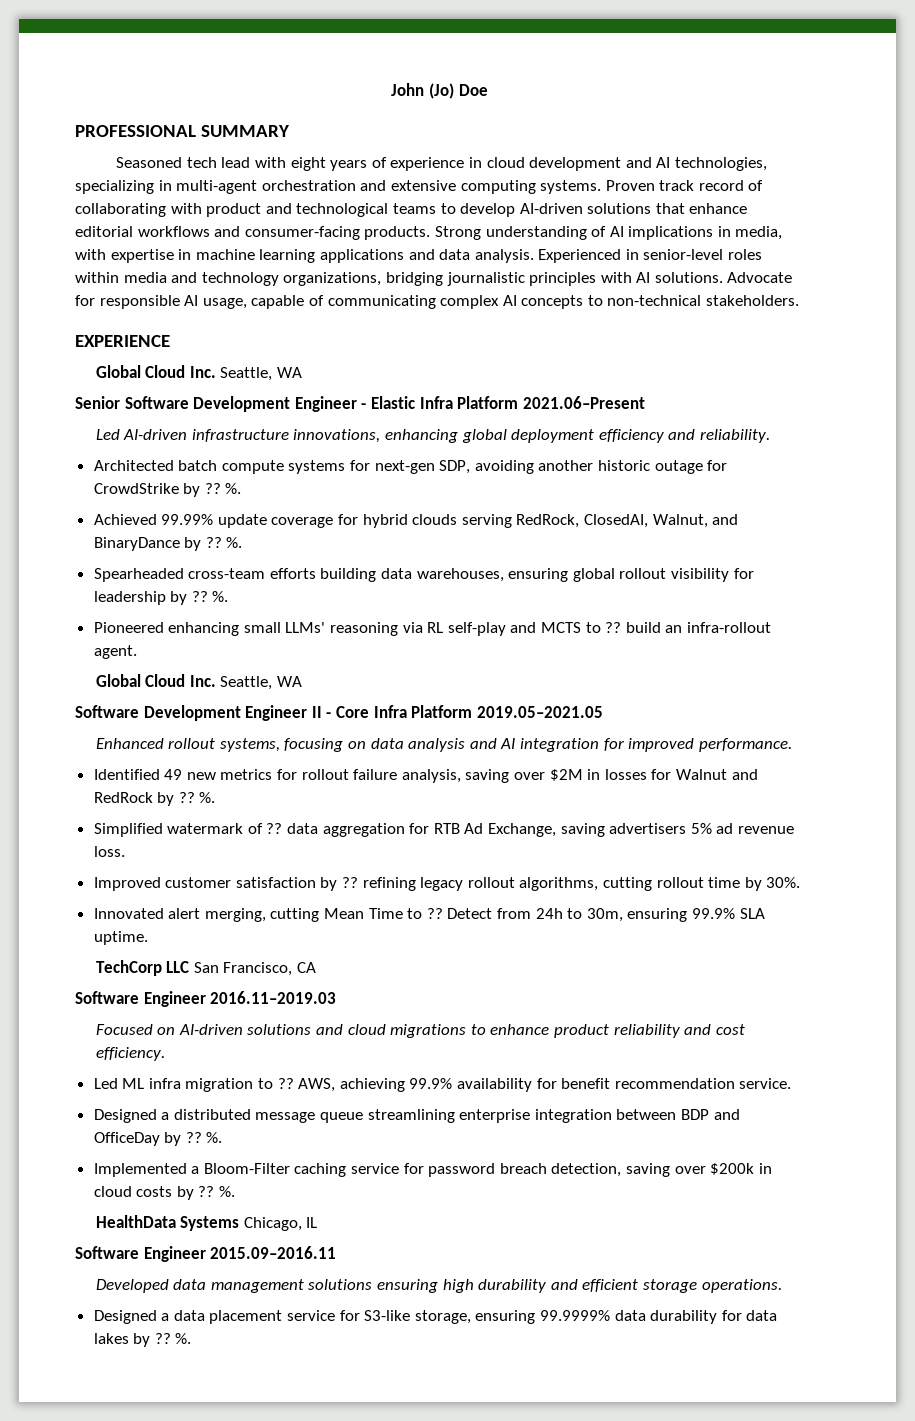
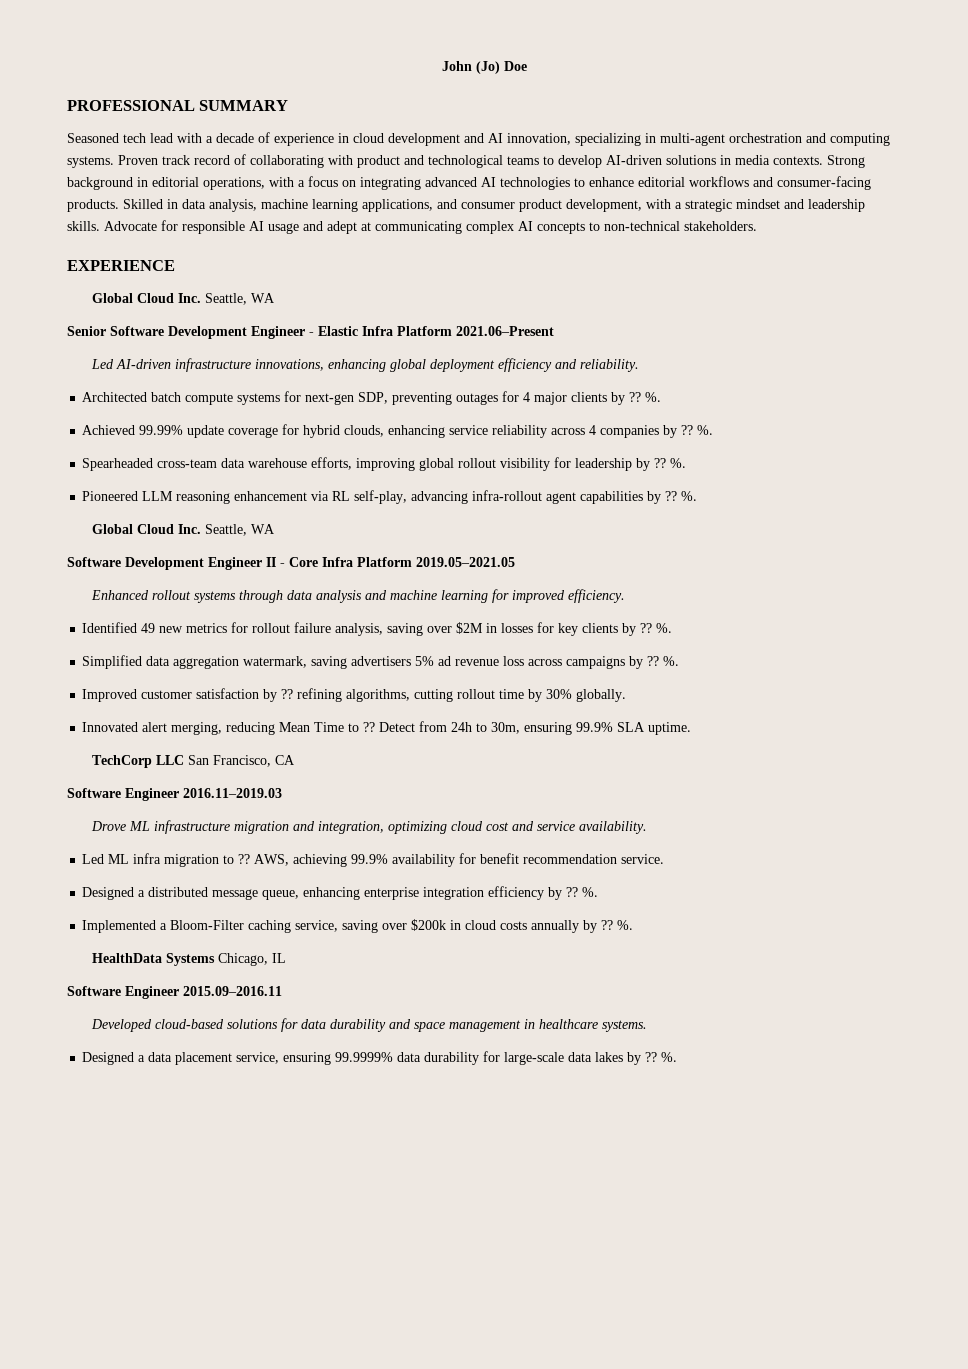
- Seasoned tech lead with eight years of experience in cloud development and AI technologies, specializing in multi-agent orchestration and extensive computing systems.
+ Seasoned tech lead with a decade of experience in cloud development and AI innovation, specializing in multi-agent orchestration and computing systems.
- Proven track record of collaborating with product and technological teams to develop AI-driven solutions that enhance editorial workflows and consumer-facing products.
+ Proven track record of collaborating with product and technological teams to develop AI-driven solutions in media contexts. Strong background in editorial operations, with a focus on integrating advanced AI technologies to enhance editorial workflows and consumer-facing products.
- Strong understanding of AI implications in media, with expertise in machine learning applications and data analysis. Experienced in senior-level roles within media and technology organizations, bridging journalistic principles with AI solutions. Advocate for responsible AI usage, capable of communicating complex AI concepts to non-technical stakeholders.
+ Skilled in data analysis, machine learning applications, and consumer product development, with a strategic mindset and leadership skills. Advocate for responsible AI usage and adept at communicating complex AI concepts to non-technical stakeholders.
- Architected batch compute systems for next-gen SDP, avoiding another historic outage for CrowdStrike by ??
+ Architected batch compute systems for next-gen SDP, preventing outages for 4 major clients by ??
- Achieved 99.99% update coverage for hybrid clouds serving RedRock, ClosedAI, Walnut, and BinaryDance by ??
+ Achieved 99.99% update coverage for hybrid clouds, enhancing service reliability across 4 companies by ??
- Spearheaded cross-team efforts building data warehouses, ensuring global rollout visibility for leadership by ??
+ Spearheaded cross-team data warehouse efforts, improving global rollout visibility for leadership by ??
- Pioneered enhancing small LLMs' reasoning via RL self-play and MCTS to ?? build an infra-rollout agent.
+ Pioneered LLM reasoning enhancement via RL self-play, advancing infra-rollout agent capabilities by ?? %.
- Enhanced rollout systems, focusing on data analysis and AI integration for improved performance.
+ Enhanced rollout systems through data analysis and machine learning for improved efficiency.
- Identified 49 new metrics for rollout failure analysis, saving over $2M in losses for Walnut and RedRock by ??
+ Identified 49 new metrics for rollout failure analysis, saving over $2M in losses for key clients by ??
- Simplified watermark of ?? data aggregation for RTB Ad Exchange, saving advertisers 5% ad revenue loss.
+ Simplified data aggregation watermark, saving advertisers 5% ad revenue loss across campaigns by ?? %.
- Improved customer satisfaction by ?? refining legacy rollout algorithms, cutting rollout time by 30%.
+ Improved customer satisfaction by ?? refining algorithms, cutting rollout time by 30% globally.
- Innovated alert merging, cutting Mean Time to ??
+ Innovated alert merging, reducing Mean Time to ??
- Focused on AI-driven solutions and cloud migrations to enhance product reliability and cost efficiency.
+ Drove ML infrastructure migration and integration, optimizing cloud cost and service availability.
- Designed a distributed message queue streamlining enterprise integration between BDP and OfficeDay by ??
+ Designed a distributed message queue, enhancing enterprise integration efficiency by ??
- Implemented a Bloom-Filter caching service for password breach detection, saving over $200k in cloud costs by ??
+ Implemented a Bloom-Filter caching service, saving over $200k in cloud costs annually by ??
- Developed data management solutions ensuring high durability and efficient storage operations.
+ Developed cloud-based solutions for data durability and space management in healthcare systems.
- Designed a data placement service for S3-like storage, ensuring 99.9999% data durability for data lakes by ??
+ Designed a data placement service, ensuring 99.9999% data durability for large-scale data lakes by ??

